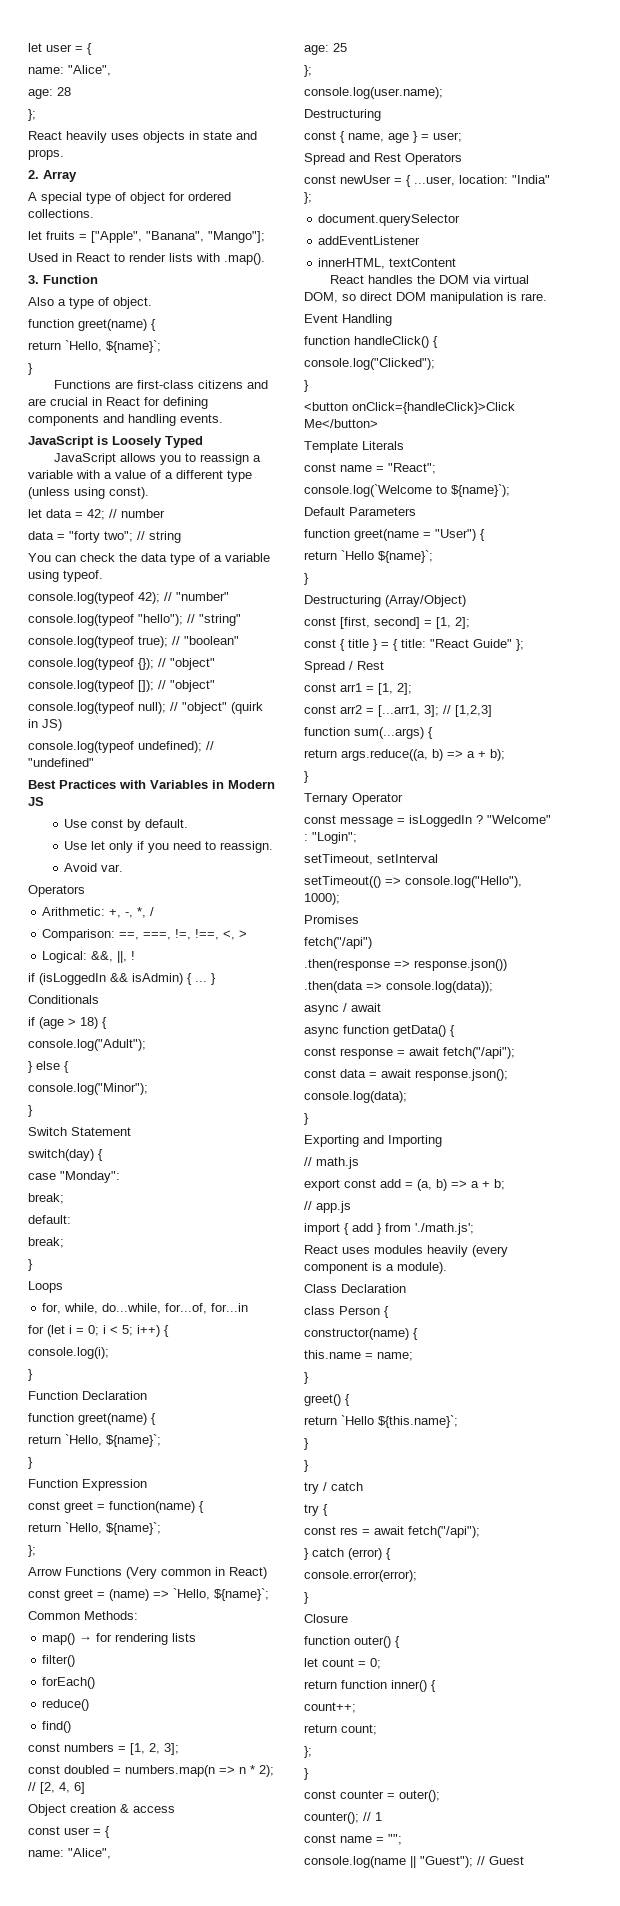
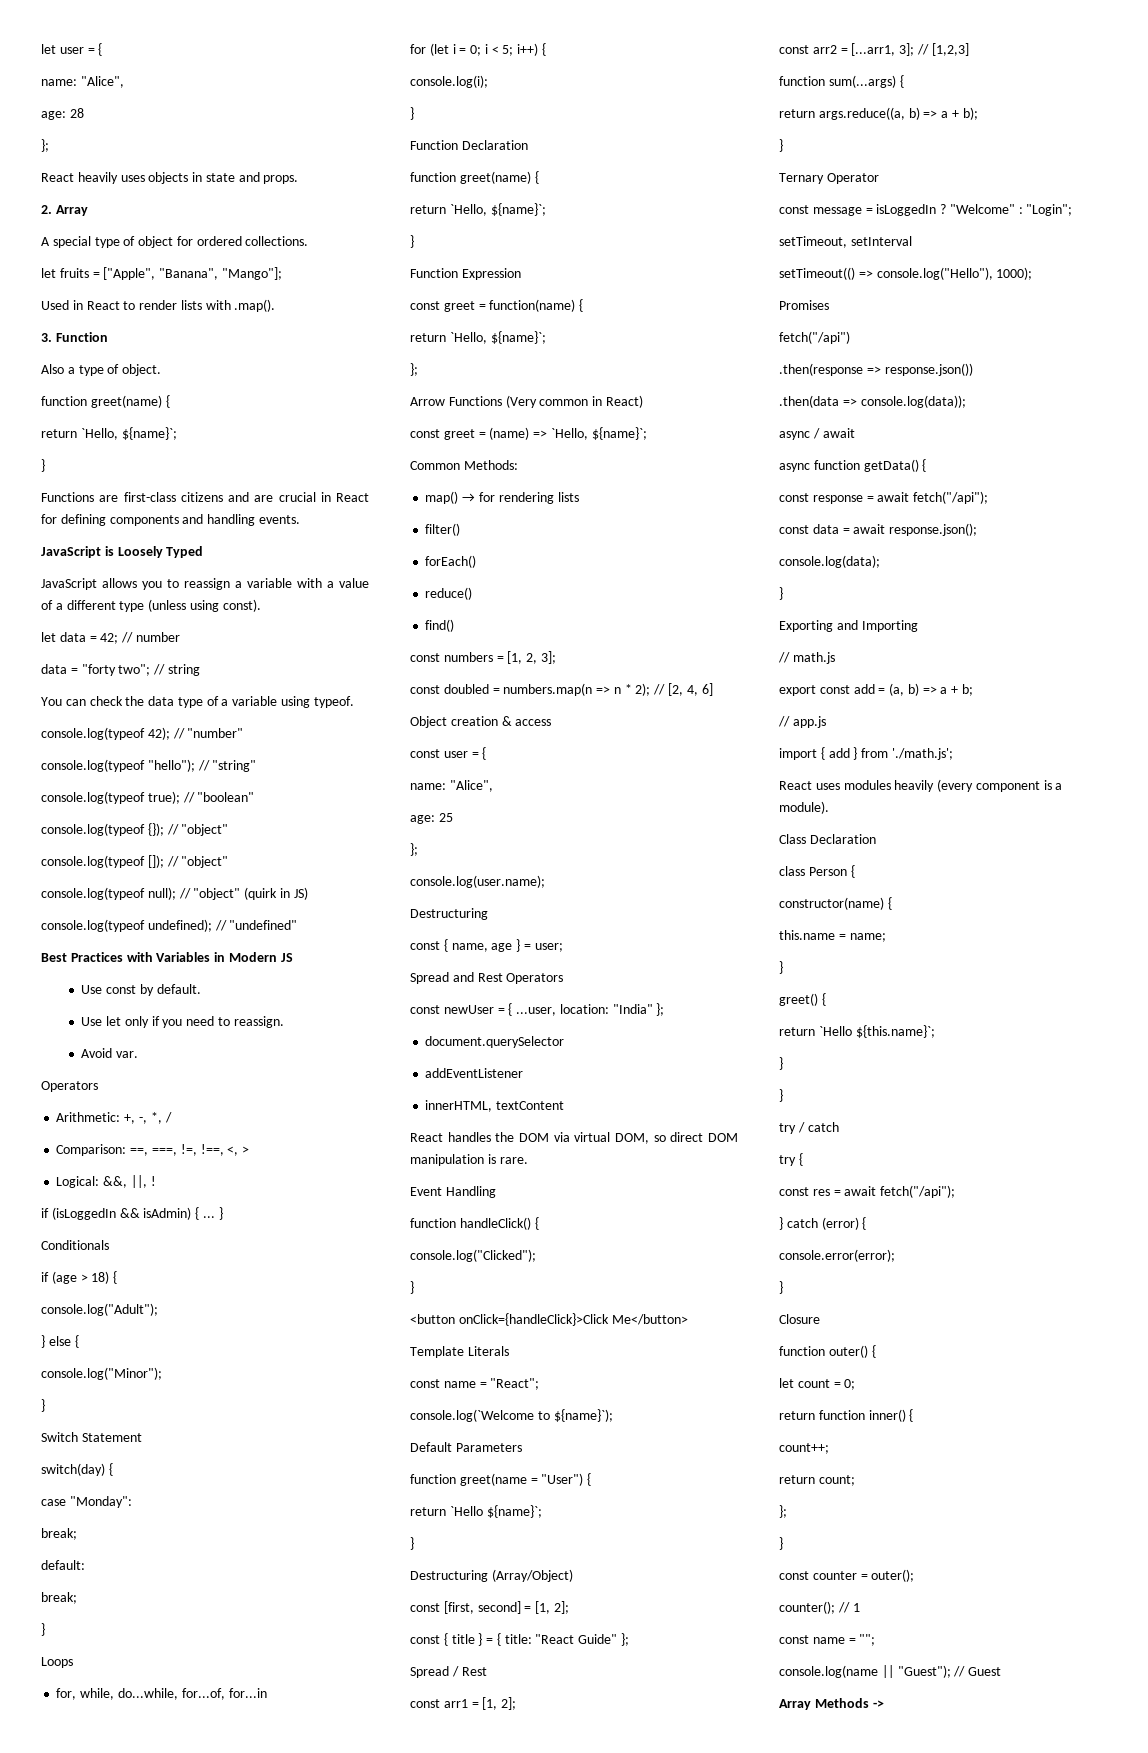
+ Array Methods ->

